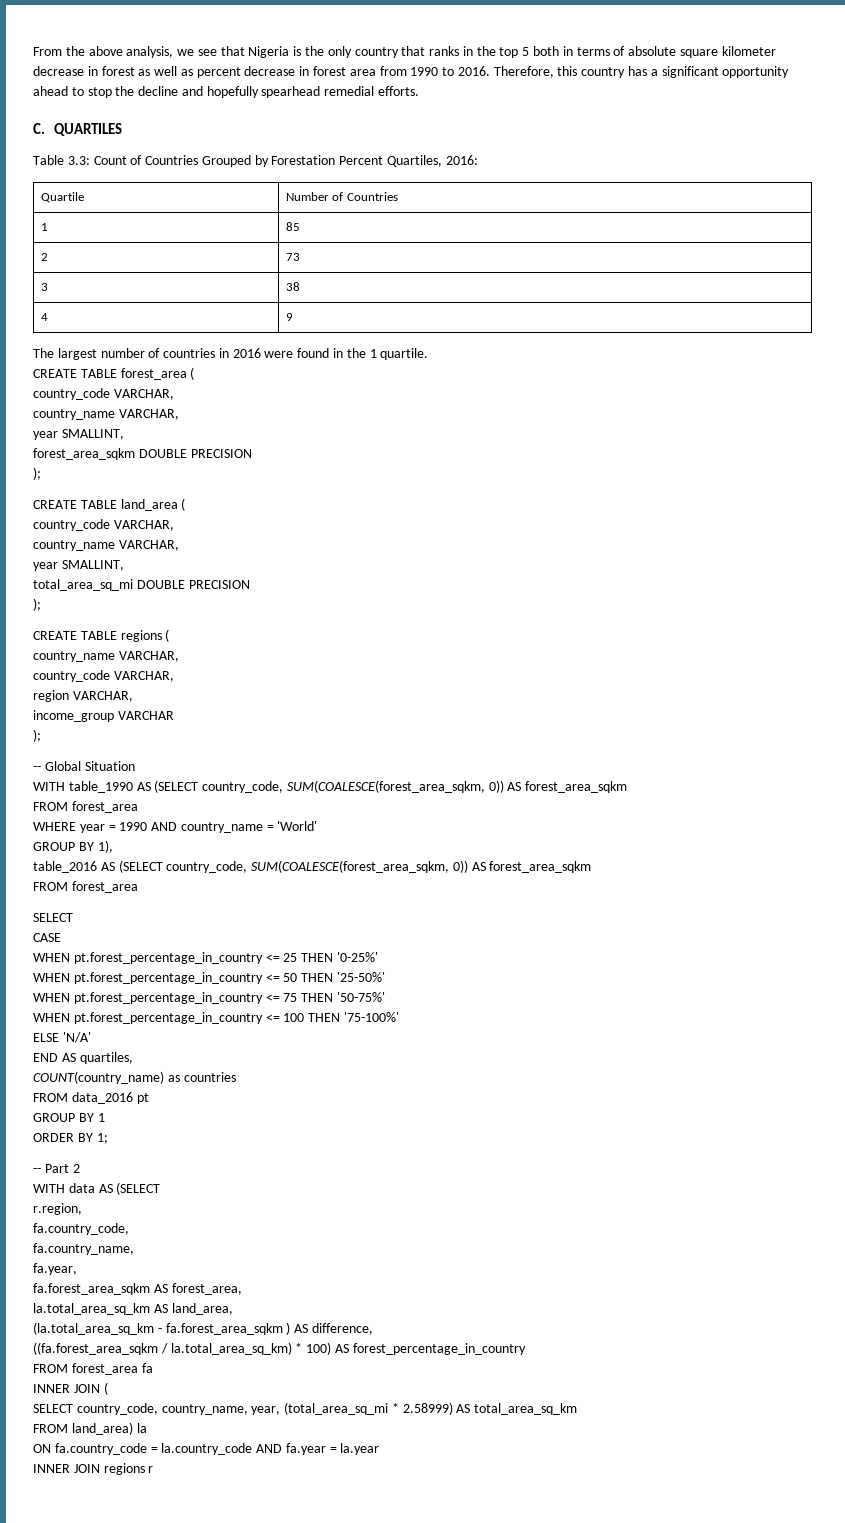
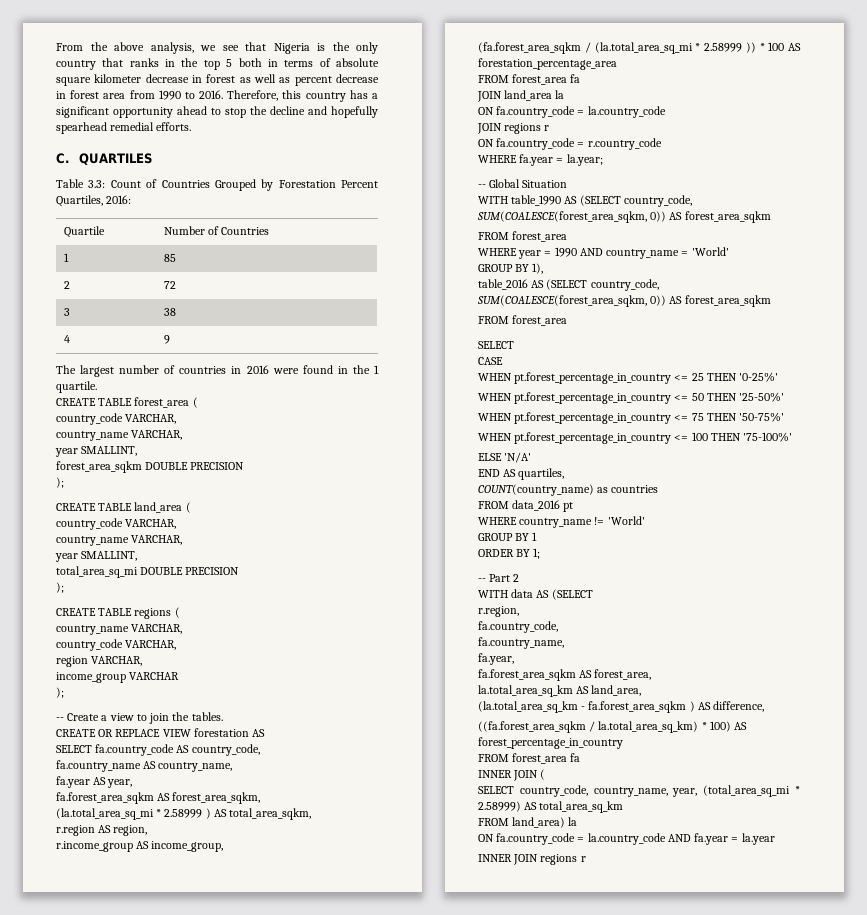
- 2 | 73
+ 2 | 72
+ -- Create a view to join the tables.
+ CREATE OR REPLACE VIEW forestation AS
+ SELECT fa.country_code AS country_code,
+ fa.country_name AS country_name,
+ fa.year AS year,
+ fa.forest_area_sqkm AS forest_area_sqkm,
+ (la.total_area_sq_mi * 2.58999 ) AS total_area_sqkm,
+ r.region AS region,
+ r.income_group AS income_group,
+ (fa.forest_area_sqkm / (la.total_area_sq_mi * 2.58999 )) * 100 AS forestation_percentage_area
+ FROM forest_area fa
+ JOIN land_area la
+ ON fa.country_code = la.country_code
+ JOIN regions r
+ ON fa.country_code = r.country_code
+ WHERE fa.year = la.year;
+ WHERE country_name != 'World'

